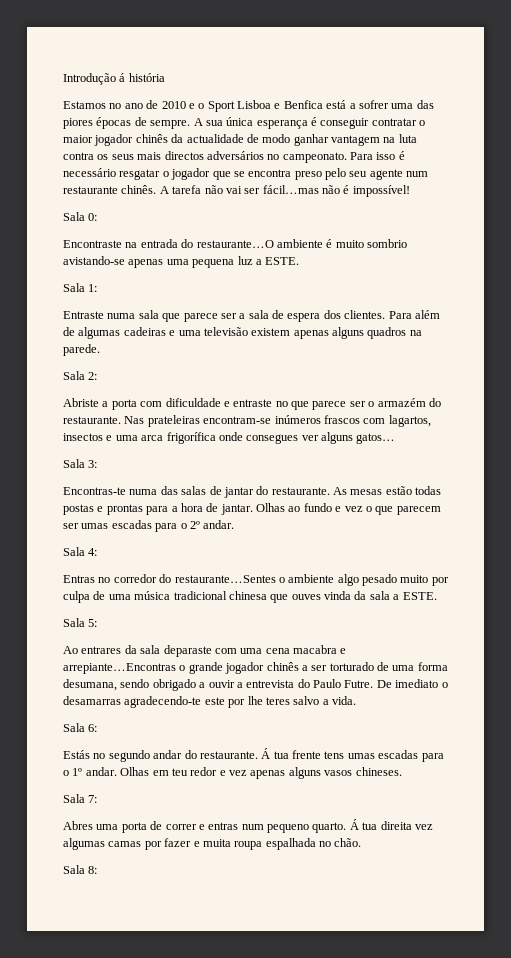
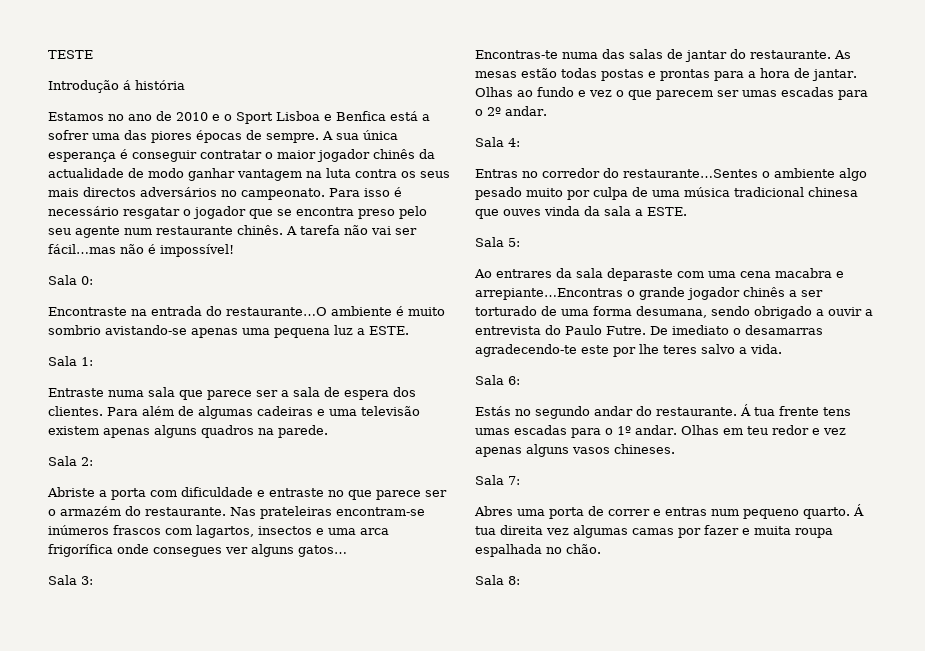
+ TESTE

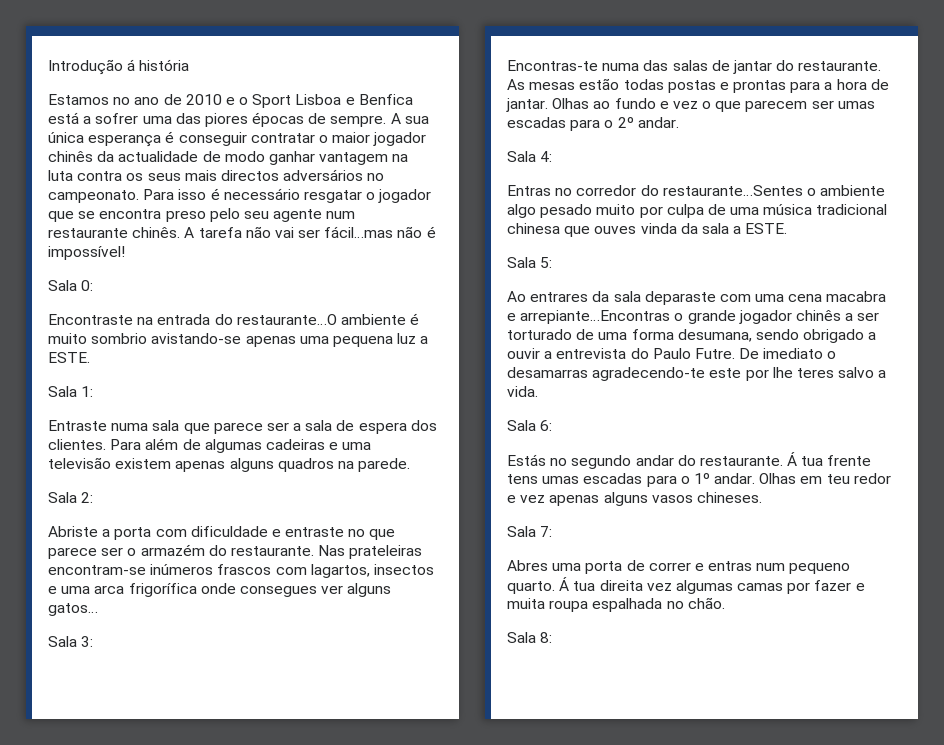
- TESTE

